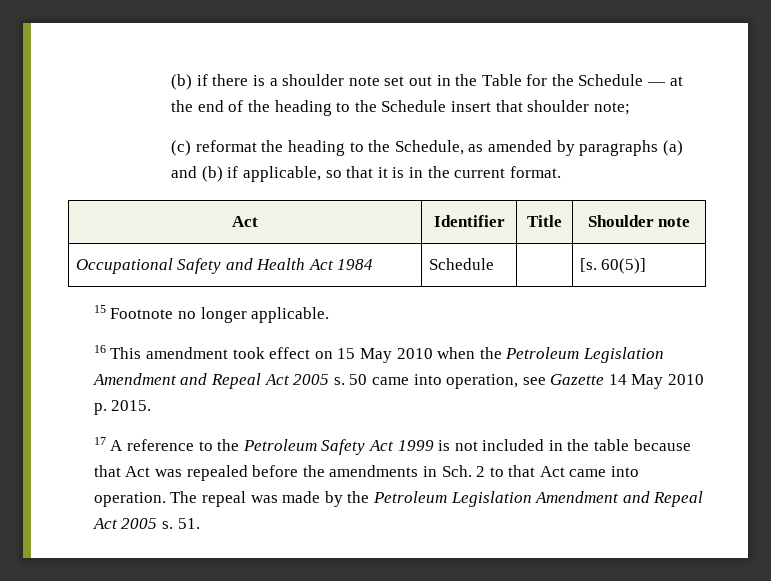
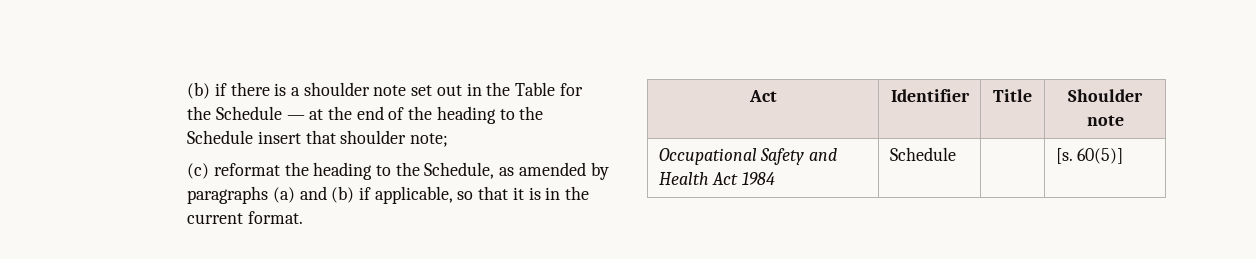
- 15 Footnote no longer applicable.
- 16 This amendment took effect on 15 May 2010 when the Petroleum Legislation Amendment and Repeal Act 2005 s. 50 came into operation, see Gazette 14 May 2010 p. 2015.
- 17 A reference to the Petroleum Safety Act 1999 is not included in the table because that Act was repealed before the amendments in Sch. 2 to that Act came into operation. The repeal was made by the Petroleum Legislation Amendment and Repeal Act 2005 s. 51.

